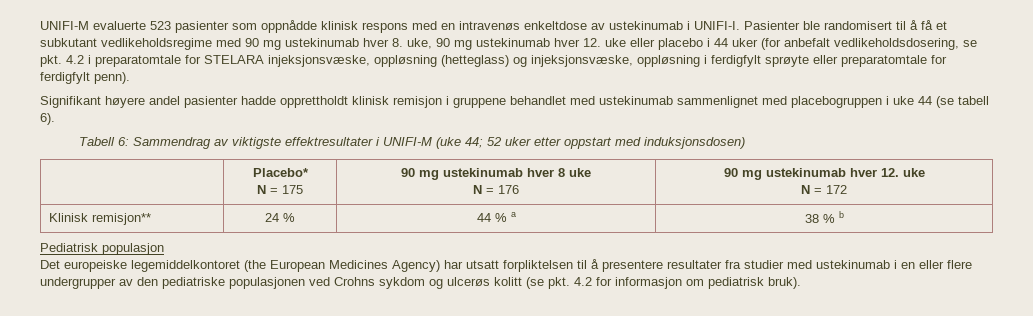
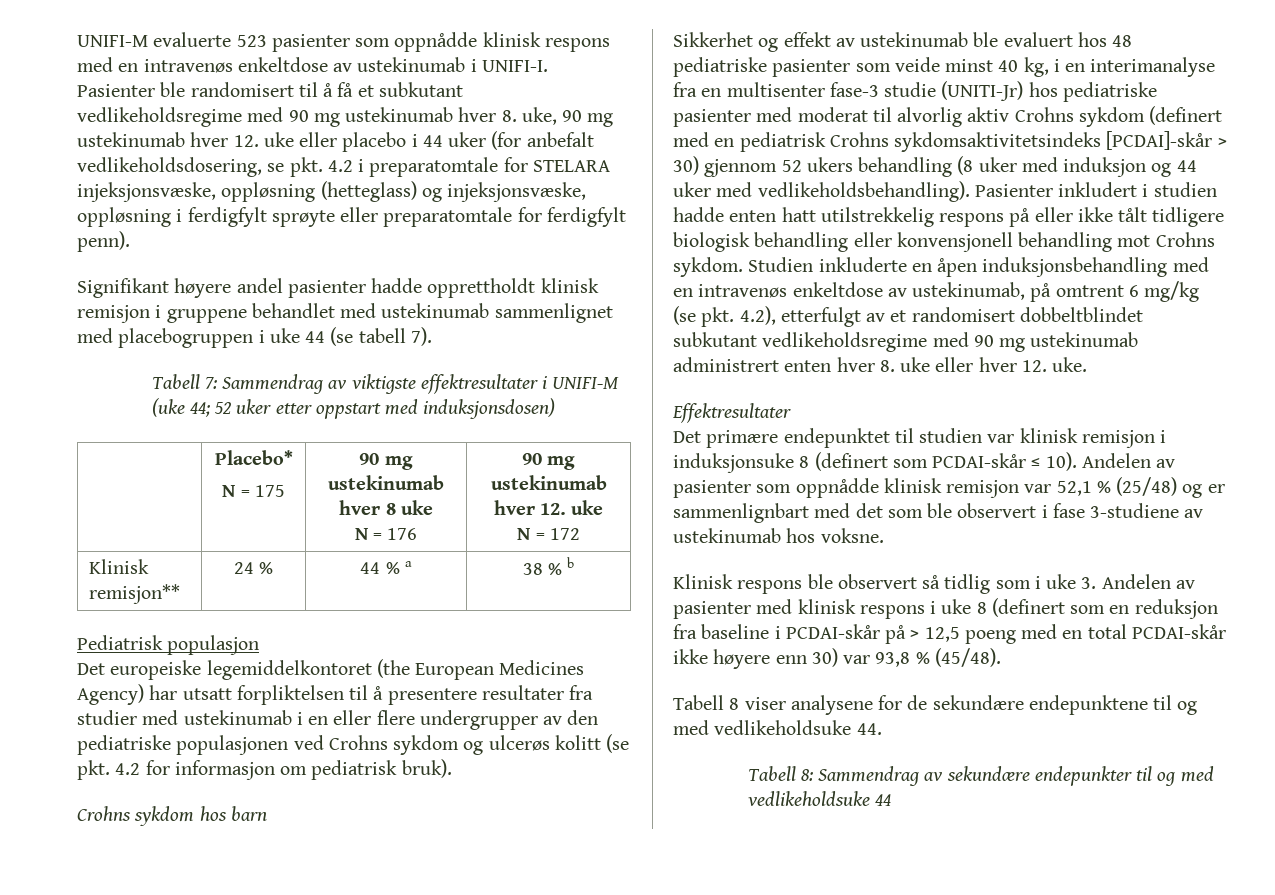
- Signifikant høyere andel pasienter hadde opprettholdt klinisk remisjon i gruppene behandlet med ustekinumab sammenlignet med placebogruppen i uke 44 (se tabell 6).
- Tabell 6: Sammendrag av viktigste effektresultater i UNIFI-M (uke 44; 52 uker etter oppstart med induksjonsdosen)
+ Signifikant høyere andel pasienter hadde opprettholdt klinisk remisjon i gruppene behandlet med ustekinumab sammenlignet med placebogruppen i uke 44 (se tabell 7).
+ Tabell 7: Sammendrag av viktigste effektresultater i UNIFI-M (uke 44; 52 uker etter oppstart med induksjonsdosen)
+ Crohns sykdom hos barn
+ Sikkerhet og effekt av ustekinumab ble evaluert hos 48 pediatriske pasienter som veide minst 40 kg, i en interimanalyse fra en multisenter fase-3 studie (UNITI-Jr) hos pediatriske pasienter med moderat til alvorlig aktiv Crohns sykdom (definert med en pediatrisk Crohns sykdomsaktivitetsindeks [PCDAI]-skår > 30) gjennom 52 ukers behandling (8 uker med induksjon og 44 uker med vedlikeholdsbehandling). Pasienter inkludert i studien hadde enten hatt utilstrekkelig respons på eller ikke tålt tidligere biologisk behandling eller konvensjonell behandling mot Crohns sykdom. Studien inkluderte en åpen induksjonsbehandling med en intravenøs enkeltdose av ustekinumab, på omtrent 6 mg/kg (se pkt. 4.2), etterfulgt av et randomisert dobbeltblindet subkutant vedlikeholdsregime med 90 mg ustekinumab administrert enten hver 8. uke eller hver 12. uke.
+ Effektresultater
+ Det primære endepunktet til studien var klinisk remisjon i induksjonsuke 8 (definert som PCDAI-skår ≤ 10). Andelen av pasienter som oppnådde klinisk remisjon var 52,1 % (25/48) og er sammenlignbart med det som ble observert i fase 3-studiene av ustekinumab hos voksne.
+ Klinisk respons ble observert så tidlig som i uke 3. Andelen av pasienter med klinisk respons i uke 8 (definert som en reduksjon fra baseline i PCDAI-skår på > 12,5 poeng med en total PCDAI-skår ikke høyere enn 30) var 93,8 % (45/48).
+ Tabell 8 viser analysene for de sekundære endepunktene til og med vedlikeholdsuke 44.
+ Tabell 8: Sammendrag av sekundære endepunkter til og med vedlikeholdsuke 44

